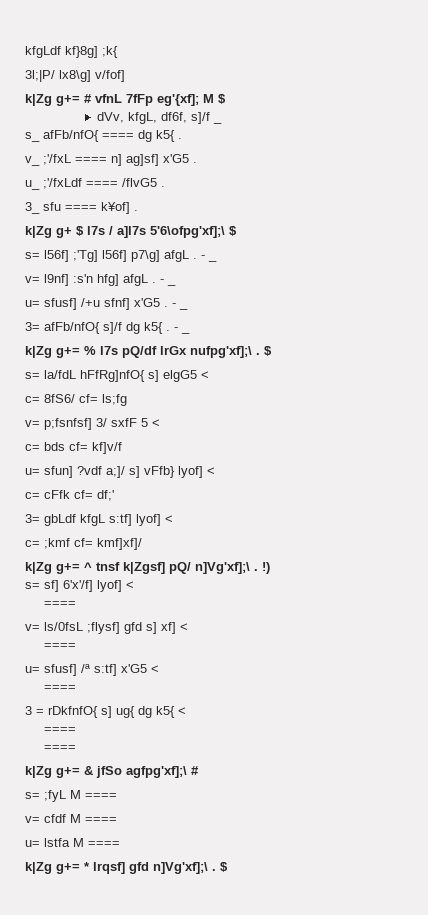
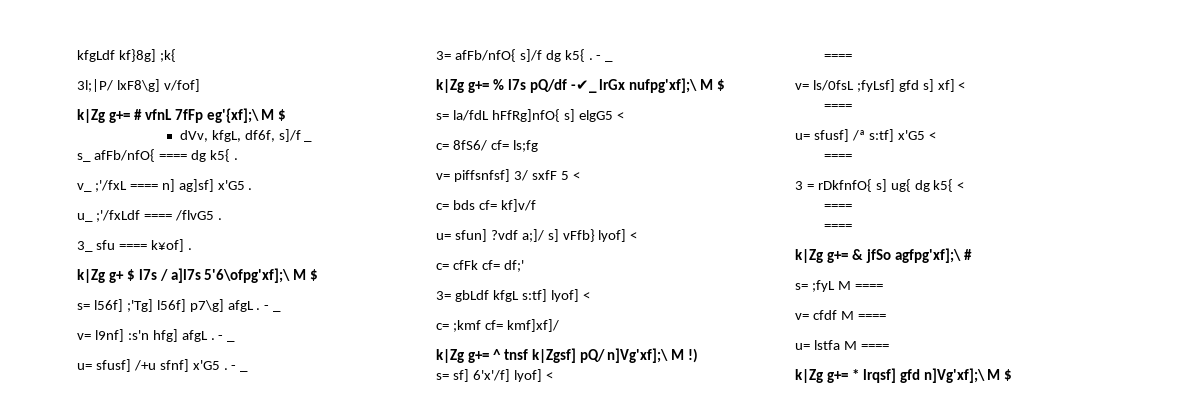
- 3l;|P/ lx8\g] v/fof]
+ 3l;|P/ lxF8\g] v/fof]
- k|Zg g+= # vfnL 7fFp eg'{xf]; M $
+ k|Zg g+= # vfnL 7fFp eg'{xf];\ M $
- k|Zg g+ $ l7s / a]l7s 5'6\ofpg'xf];\ $
+ k|Zg g+ $ l7s / a]l7s 5'6\ofpg'xf];\ M $
- k|Zg g+= % l7s pQ/df lrGx nufpg'xf];\ . $
+ k|Zg g+= % l7s pQ/df -✔_ lrGx nufpg'xf];\ M $
- v= p;fsnfsf] 3/ sxfF 5 <
+ v= piffsnfsf] 3/ sxfF 5 <
- c= cFfk cf= df;'
+ c= cfFk cf= df;'
- k|Zg g+= ^ tnsf k|Zgsf] pQ/ n]Vg'xf];\ . !)
+ k|Zg g+= ^ tnsf k|Zgsf] pQ/ n]Vg'xf];\ M !)
- v= ls/0fsL ;flysf] gfd s] xf] <
+ v= ls/0fsL ;fyLsf] gfd s] xf] <
- k|Zg g+= * lrqsf] gfd n]Vg'xf];\ . $
+ k|Zg g+= * lrqsf] gfd n]Vg'xf];\ M $

